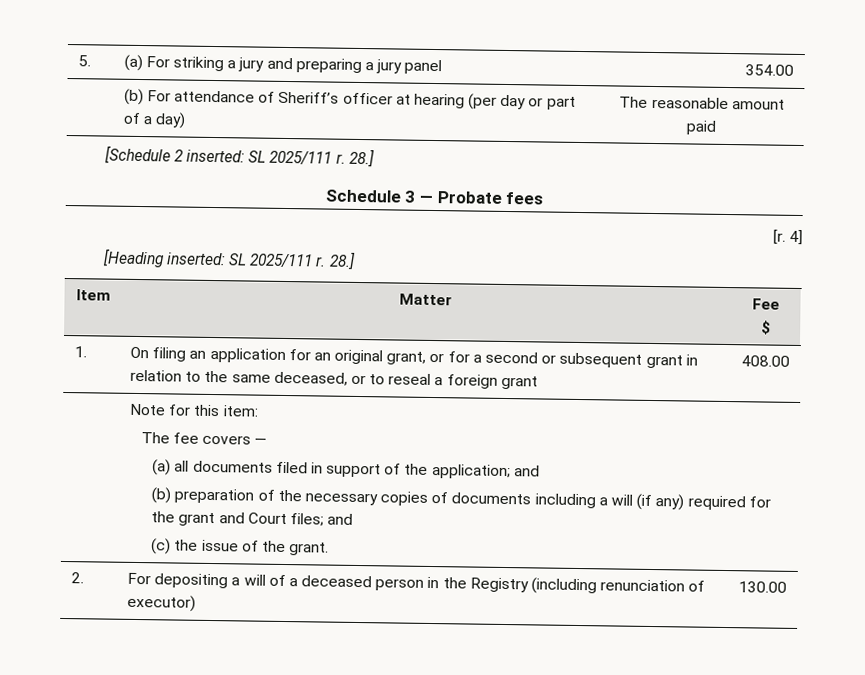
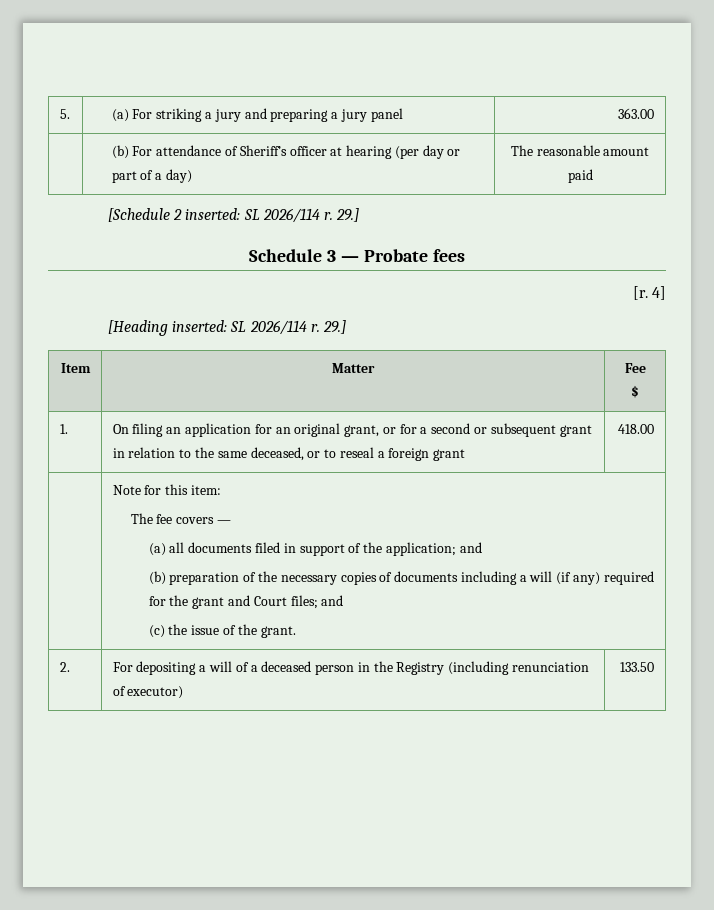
- 5. | (a) For striking a jury and preparing a jury panel | 354.00
+ 5. | (a) For striking a jury and preparing a jury panel | 363.00
- [Schedule 2 inserted: SL 2025/111 r. 28.]
+ [Schedule 2 inserted: SL 2026/114 r. 29.]
- [Heading inserted: SL 2025/111 r. 28.]
+ [Heading inserted: SL 2026/114 r. 29.]
- 1. | On filing an application for an original grant, or for a second or subsequent grant in relation to the same deceased, or to reseal a foreign grant | 408.00
+ 1. | On filing an application for an original grant, or for a second or subsequent grant in relation to the same deceased, or to reseal a foreign grant | 418.00
- 2. | For depositing a will of a deceased person in the Registry (including renunciation of executor) | 130.00
+ 2. | For depositing a will of a deceased person in the Registry (including renunciation of executor) | 133.50

